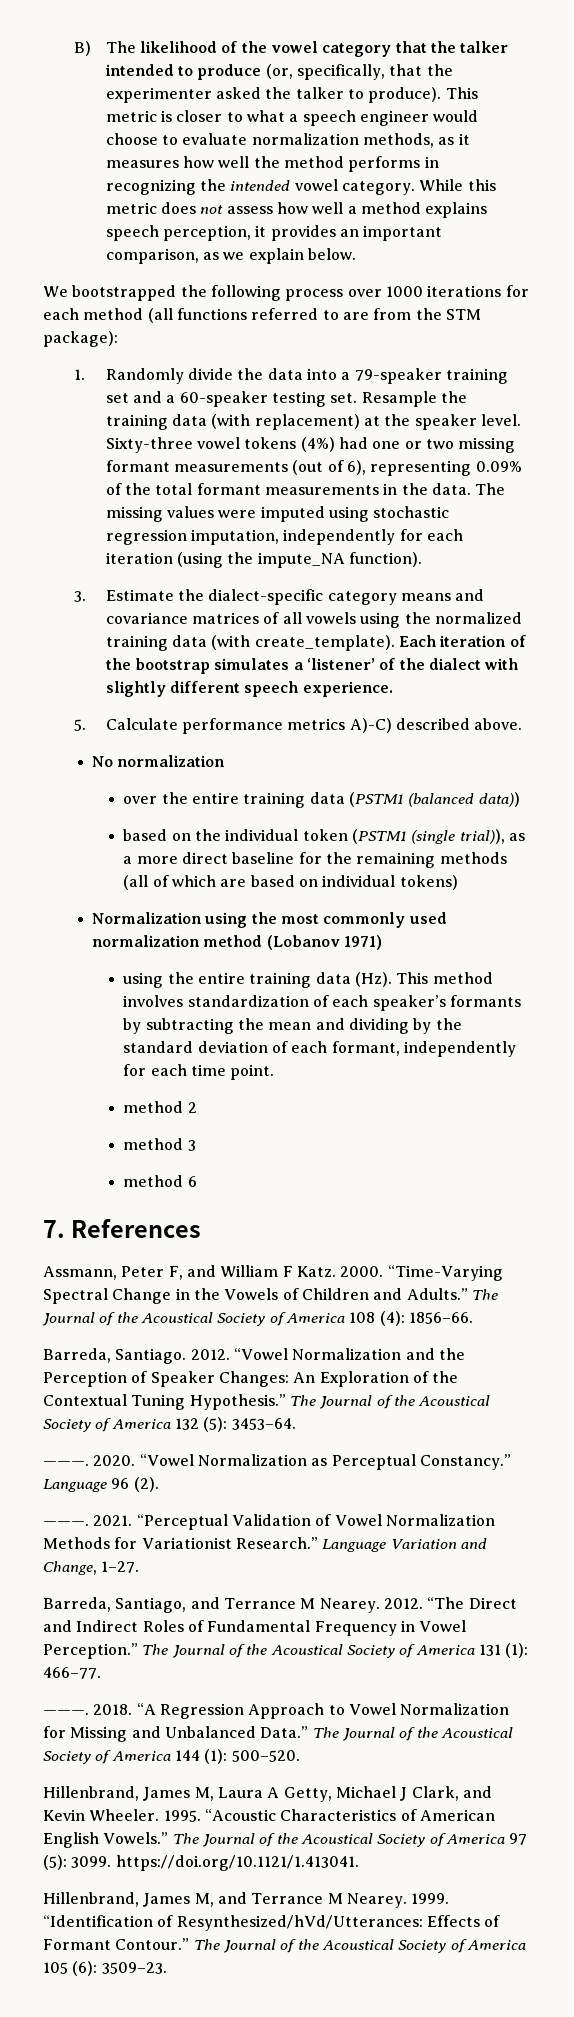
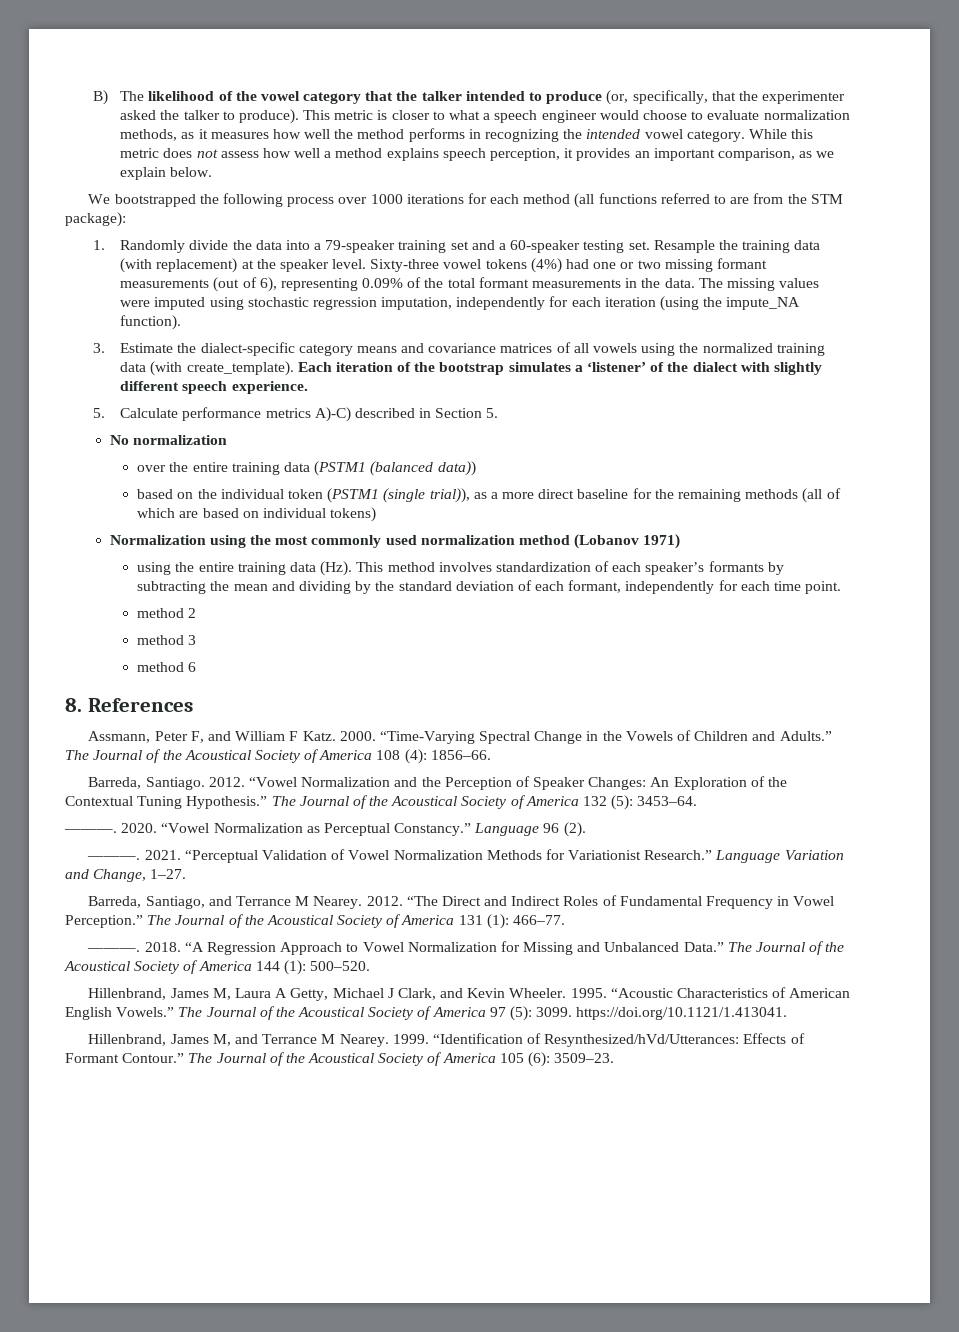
- 5. Calculate performance metrics A)-C) described above.
+ 5. Calculate performance metrics A)-C) described in Section 5.
- 7. References
+ 8. References

